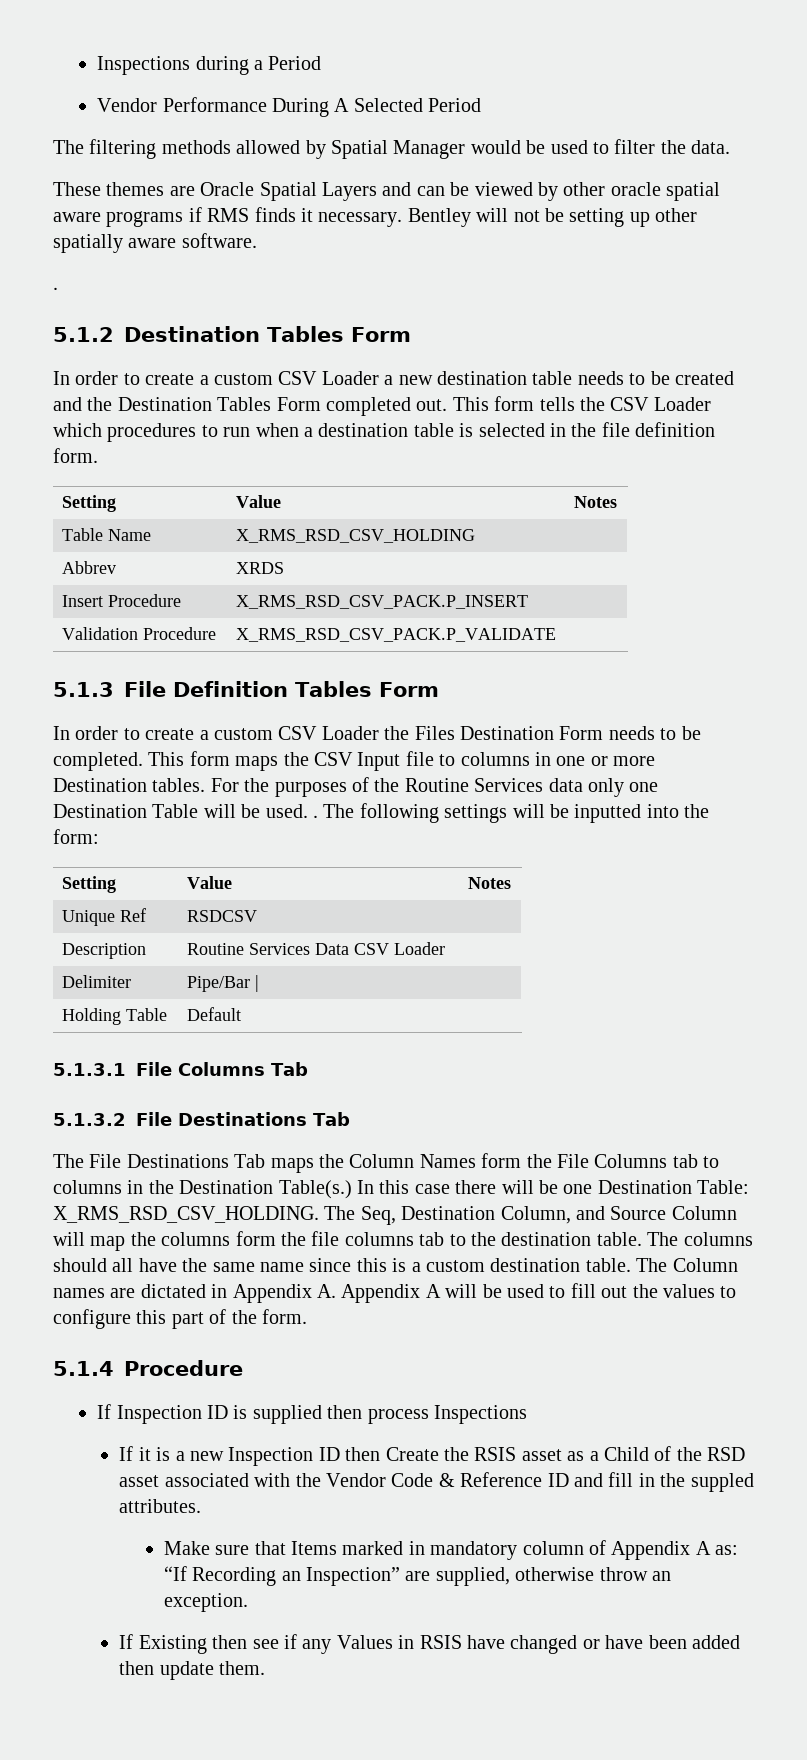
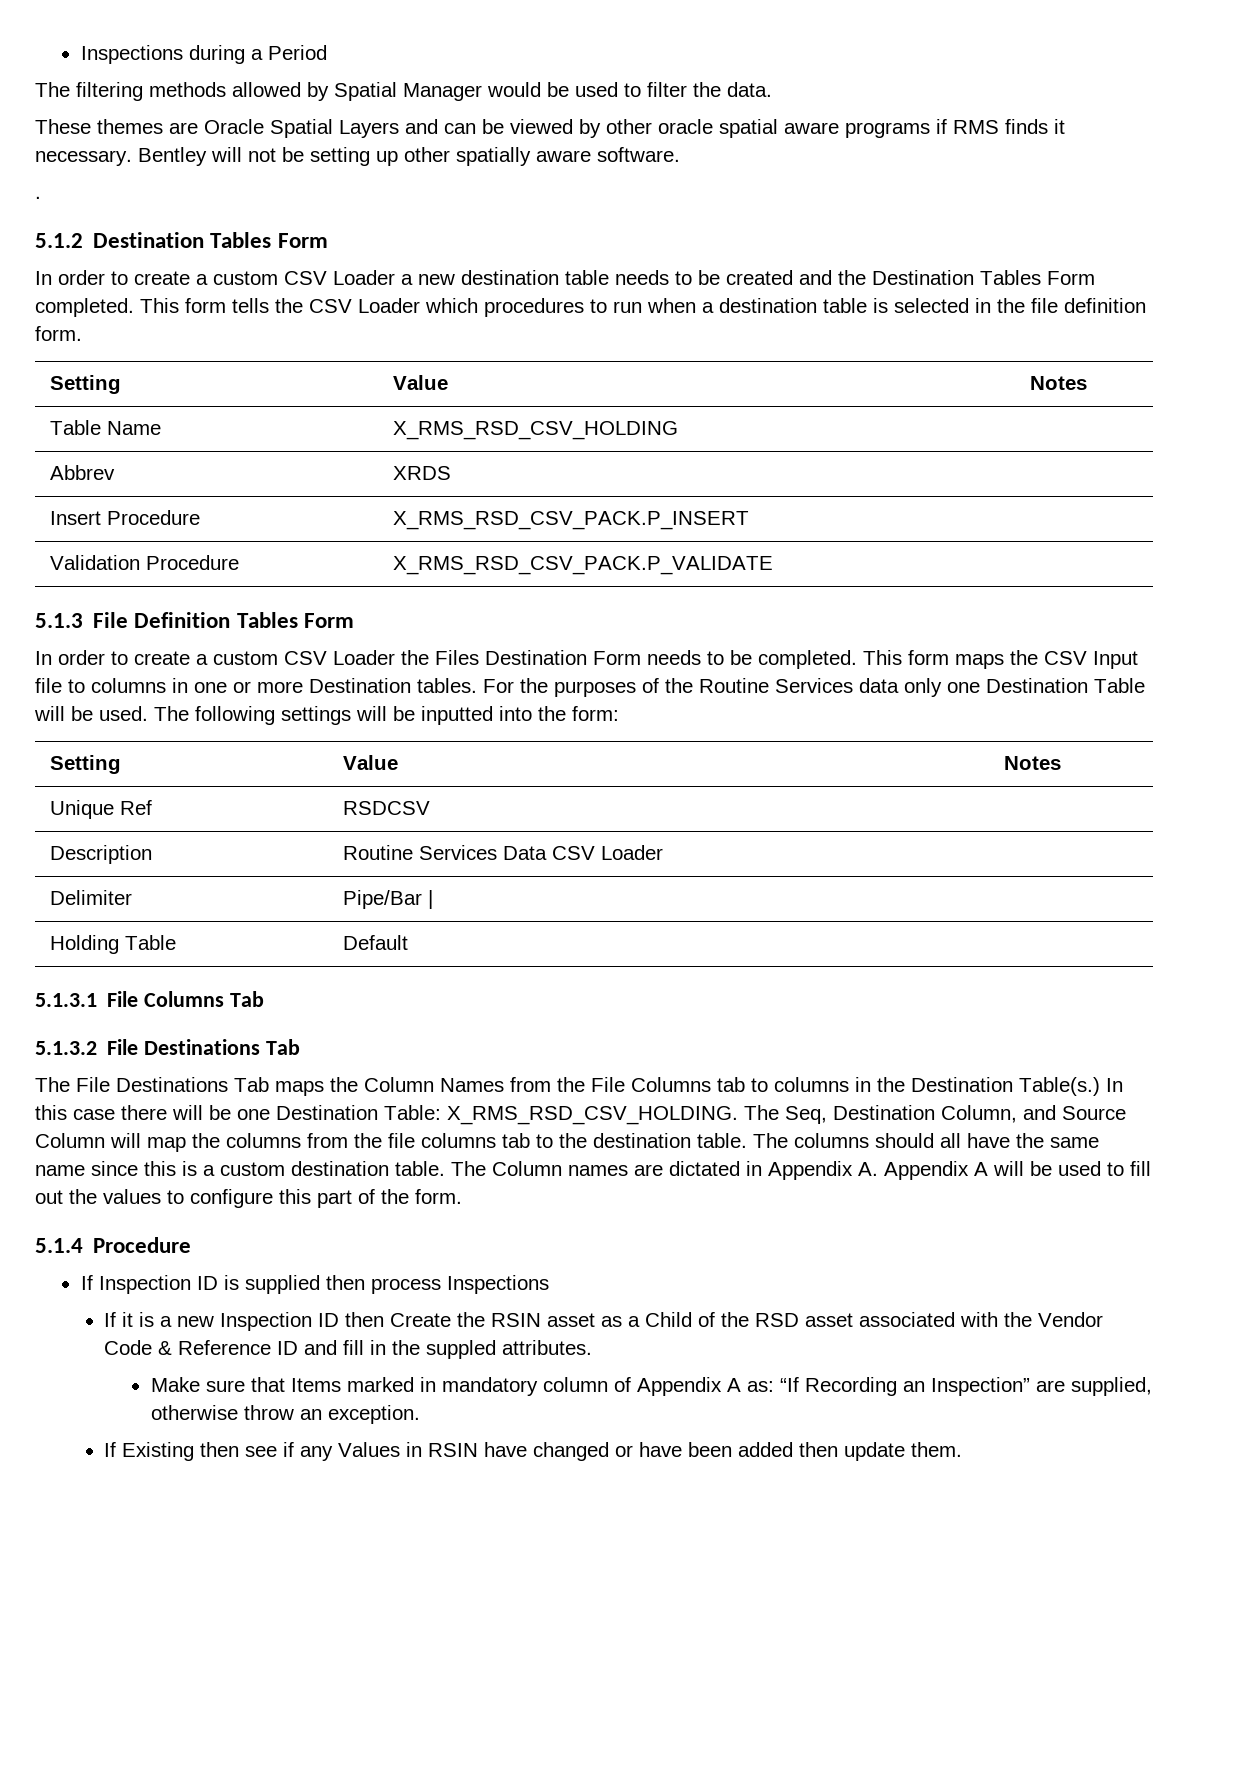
- Vendor Performance During A Selected Period
- In order to create a custom CSV Loader a new destination table needs to be created and the Destination Tables Form completed out.
+ In order to create a custom CSV Loader a new destination table needs to be created and the Destination Tables Form completed.
- For the purposes of the Routine Services data only one Destination Table will be used. .
+ For the purposes of the Routine Services data only one Destination Table will be used.
- The File Destinations Tab maps the Column Names form the File Columns tab to columns in the Destination Table(s.)
+ The File Destinations Tab maps the Column Names from the File Columns tab to columns in the Destination Table(s.)
- The Seq, Destination Column, and Source Column will map the columns form the file columns tab to the destination table.
+ The Seq, Destination Column, and Source Column will map the columns from the file columns tab to the destination table.
- If it is a new Inspection ID then Create the RSIS asset as a Child of the RSD asset associated with the Vendor Code & Reference ID and fill in the suppled attributes.
+ If it is a new Inspection ID then Create the RSIN asset as a Child of the RSD asset associated with the Vendor Code & Reference ID and fill in the suppled attributes.
- If Existing then see if any Values in RSIS have changed or have been added then update them.
+ If Existing then see if any Values in RSIN have changed or have been added then update them.

